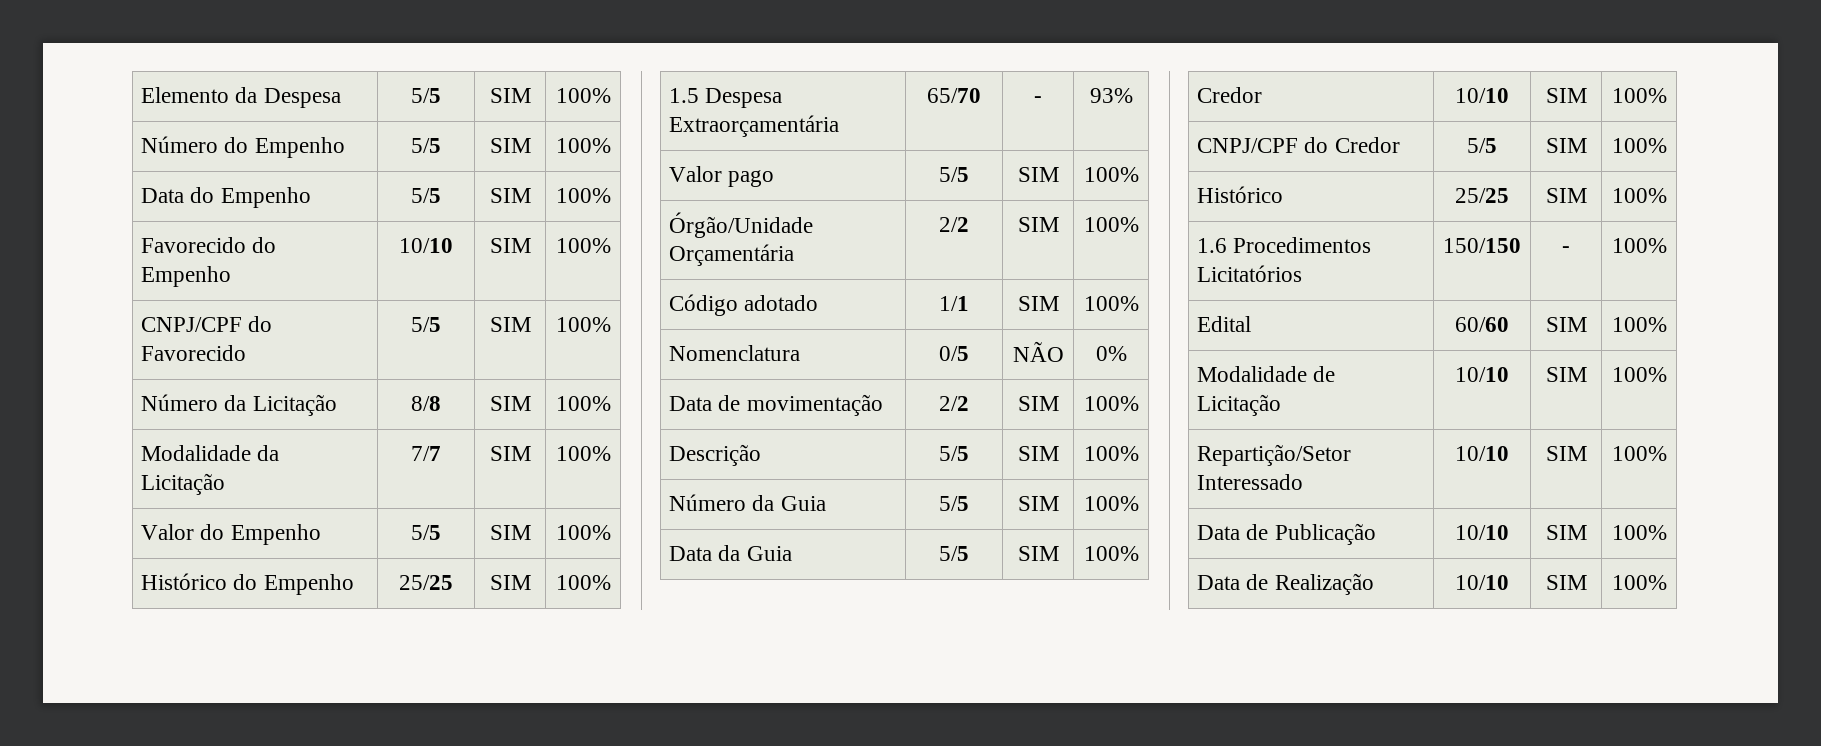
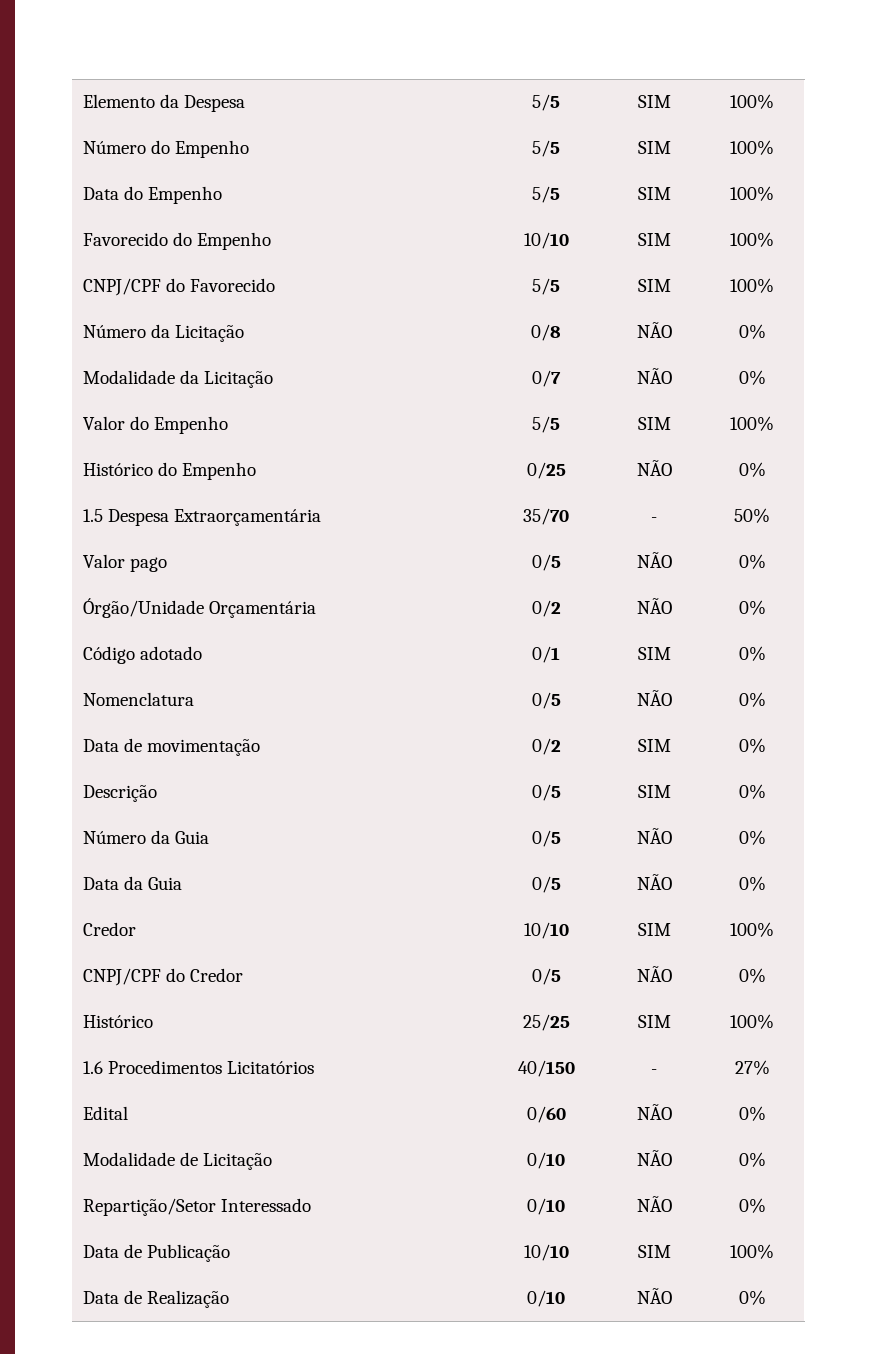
- Número da Licitação | 8/8 | SIM | 100%
+ Número da Licitação | 0/8 | NÃO | 0%
- Modalidade da Licitação | 7/7 | SIM | 100%
+ Modalidade da Licitação | 0/7 | NÃO | 0%
- Histórico do Empenho | 25/25 | SIM | 100%
+ Histórico do Empenho | 0/25 | NÃO | 0%
- 1.5 Despesa Extraorçamentária | 65/70 | - | 93%
+ 1.5 Despesa Extraorçamentária | 35/70 | - | 50%
- Valor pago | 5/5 | SIM | 100%
+ Valor pago | 0/5 | NÃO | 0%
- Órgão/Unidade Orçamentária | 2/2 | SIM | 100%
+ Órgão/Unidade Orçamentária | 0/2 | NÃO | 0%
- Código adotado | 1/1 | SIM | 100%
+ Código adotado | 0/1 | SIM | 0%
- Data de movimentação | 2/2 | SIM | 100%
+ Data de movimentação | 0/2 | SIM | 0%
- Descrição | 5/5 | SIM | 100%
+ Descrição | 0/5 | SIM | 0%
- Número da Guia | 5/5 | SIM | 100%
+ Número da Guia | 0/5 | NÃO | 0%
- Data da Guia | 5/5 | SIM | 100%
+ Data da Guia | 0/5 | NÃO | 0%
- CNPJ/CPF do Credor | 5/5 | SIM | 100%
+ CNPJ/CPF do Credor | 0/5 | NÃO | 0%
- 1.6 Procedimentos Licitatórios | 150/150 | - | 100%
+ 1.6 Procedimentos Licitatórios | 40/150 | - | 27%
- Edital | 60/60 | SIM | 100%
+ Edital | 0/60 | NÃO | 0%
- Modalidade de Licitação | 10/10 | SIM | 100%
+ Modalidade de Licitação | 0/10 | NÃO | 0%
- Repartição/Setor Interessado | 10/10 | SIM | 100%
+ Repartição/Setor Interessado | 0/10 | NÃO | 0%
- Data de Realização | 10/10 | SIM | 100%
+ Data de Realização | 0/10 | NÃO | 0%

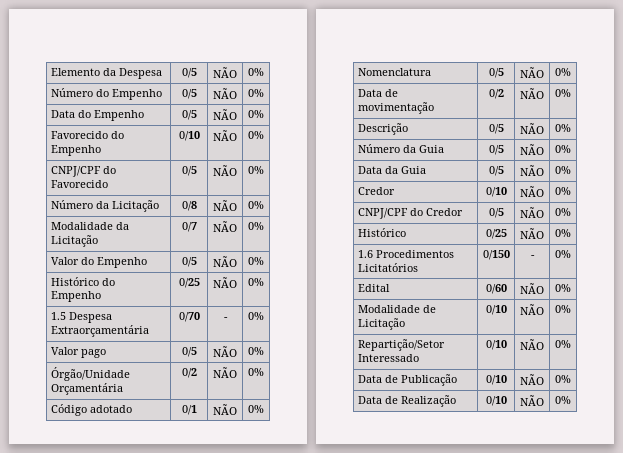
- Elemento da Despesa | 5/5 | SIM | 100%
+ Elemento da Despesa | 0/5 | NÃO | 0%
- Número do Empenho | 5/5 | SIM | 100%
+ Número do Empenho | 0/5 | NÃO | 0%
- Data do Empenho | 5/5 | SIM | 100%
+ Data do Empenho | 0/5 | NÃO | 0%
- Favorecido do Empenho | 10/10 | SIM | 100%
+ Favorecido do Empenho | 0/10 | NÃO | 0%
- CNPJ/CPF do Favorecido | 5/5 | SIM | 100%
+ CNPJ/CPF do Favorecido | 0/5 | NÃO | 0%
- Valor do Empenho | 5/5 | SIM | 100%
+ Valor do Empenho | 0/5 | NÃO | 0%
- 1.5 Despesa Extraorçamentária | 35/70 | - | 50%
+ 1.5 Despesa Extraorçamentária | 0/70 | - | 0%
- Código adotado | 0/1 | SIM | 0%
+ Código adotado | 0/1 | NÃO | 0%
- Data de movimentação | 0/2 | SIM | 0%
+ Data de movimentação | 0/2 | NÃO | 0%
- Descrição | 0/5 | SIM | 0%
+ Descrição | 0/5 | NÃO | 0%
- Credor | 10/10 | SIM | 100%
+ Credor | 0/10 | NÃO | 0%
- Histórico | 25/25 | SIM | 100%
+ Histórico | 0/25 | NÃO | 0%
- 1.6 Procedimentos Licitatórios | 40/150 | - | 27%
+ 1.6 Procedimentos Licitatórios | 0/150 | - | 0%
- Data de Publicação | 10/10 | SIM | 100%
+ Data de Publicação | 0/10 | NÃO | 0%

